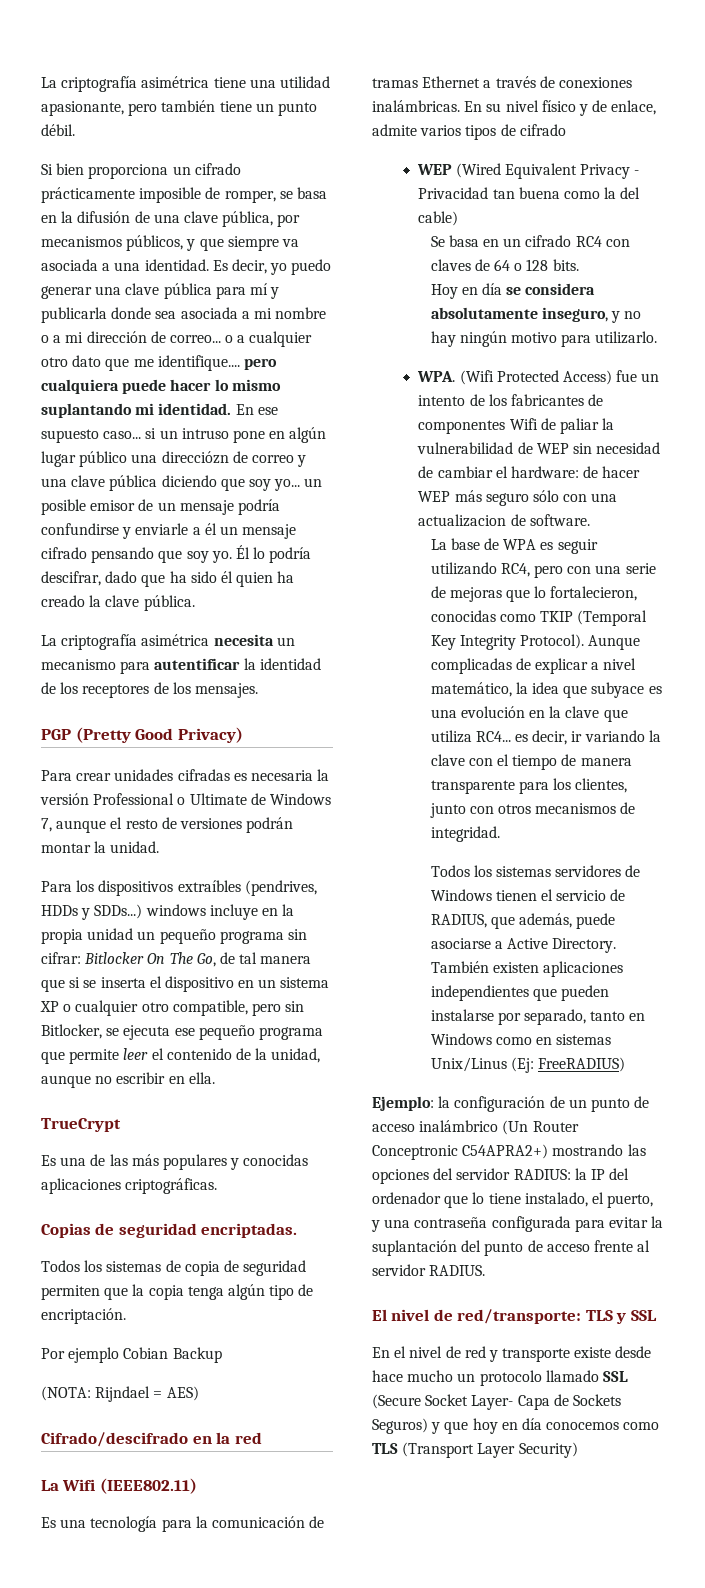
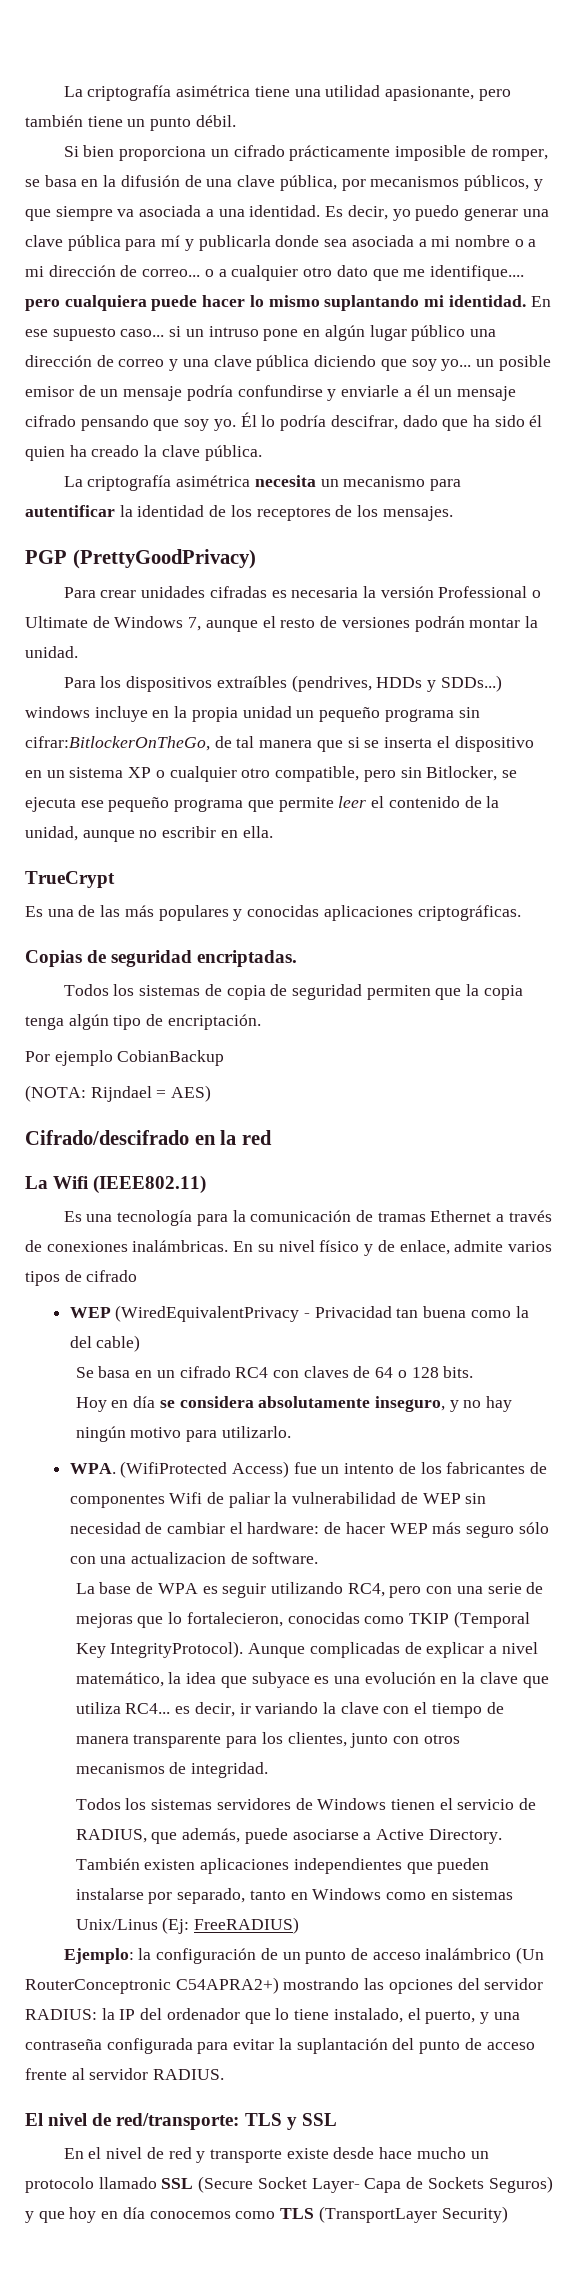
- En ese supuesto caso... si un intruso pone en algún lugar público una direcciózn de correo y una clave pública diciendo que soy yo... un posible emisor de un mensaje podría confundirse y enviarle a él un mensaje cifrado pensando que soy yo.
+ En ese supuesto caso... si un intruso pone en algún lugar público una dirección de correo y una clave pública diciendo que soy yo... un posible emisor de un mensaje podría confundirse y enviarle a él un mensaje cifrado pensando que soy yo.
- PGP (Pretty Good Privacy)
+ PGP (PrettyGoodPrivacy)
- Para los dispositivos extraíbles (pendrives, HDDs y SDDs...) windows incluye en la propia unidad un pequeño programa sin cifrar: Bitlocker On The Go, de tal manera que si se inserta el dispositivo en un sistema XP o cualquier otro compatible, pero sin Bitlocker, se ejecuta ese pequeño programa que permite leer el contenido de la unidad, aunque no escribir en ella.
+ Para los dispositivos extraíbles (pendrives, HDDs y SDDs...) windows incluye en la propia unidad un pequeño programa sin cifrar:BitlockerOnTheGo, de tal manera que si se inserta el dispositivo en un sistema XP o cualquier otro compatible, pero sin Bitlocker, se ejecuta ese pequeño programa que permite leer el contenido de la unidad, aunque no escribir en ella.
- Por ejemplo Cobian Backup
+ Por ejemplo CobianBackup
- WEP (Wired Equivalent Privacy - Privacidad tan buena como la del cable)
+ WEP (WiredEquivalentPrivacy - Privacidad tan buena como la del cable)
- WPA. (Wifi Protected Access) fue un intento de los fabricantes de componentes Wifi de paliar la vulnerabilidad de WEP sin necesidad de cambiar el hardware: de hacer WEP más seguro sólo con una actualizacion de software.
+ WPA. (WifiProtected Access) fue un intento de los fabricantes de componentes Wifi de paliar la vulnerabilidad de WEP sin necesidad de cambiar el hardware: de hacer WEP más seguro sólo con una actualizacion de software.
- La base de WPA es seguir utilizando RC4, pero con una serie de mejoras que lo fortalecieron, conocidas como TKIP (Temporal Key Integrity Protocol).
+ La base de WPA es seguir utilizando RC4, pero con una serie de mejoras que lo fortalecieron, conocidas como TKIP (Temporal Key IntegrityProtocol).
- Ejemplo: la configuración de un punto de acceso inalámbrico (Un Router Conceptronic C54APRA2+) mostrando las opciones del servidor RADIUS: la IP del ordenador que lo tiene instalado, el puerto, y una contraseña configurada para evitar la suplantación del punto de acceso frente al servidor RADIUS.
+ Ejemplo: la configuración de un punto de acceso inalámbrico (Un RouterConceptronic C54APRA2+) mostrando las opciones del servidor RADIUS: la IP del ordenador que lo tiene instalado, el puerto, y una contraseña configurada para evitar la suplantación del punto de acceso frente al servidor RADIUS.
- En el nivel de red y transporte existe desde hace mucho un protocolo llamado SSL (Secure Socket Layer- Capa de Sockets Seguros) y que hoy en día conocemos como TLS (Transport Layer Security)
+ En el nivel de red y transporte existe desde hace mucho un protocolo llamado SSL (Secure Socket Layer- Capa de Sockets Seguros) y que hoy en día conocemos como TLS (TransportLayer Security)

